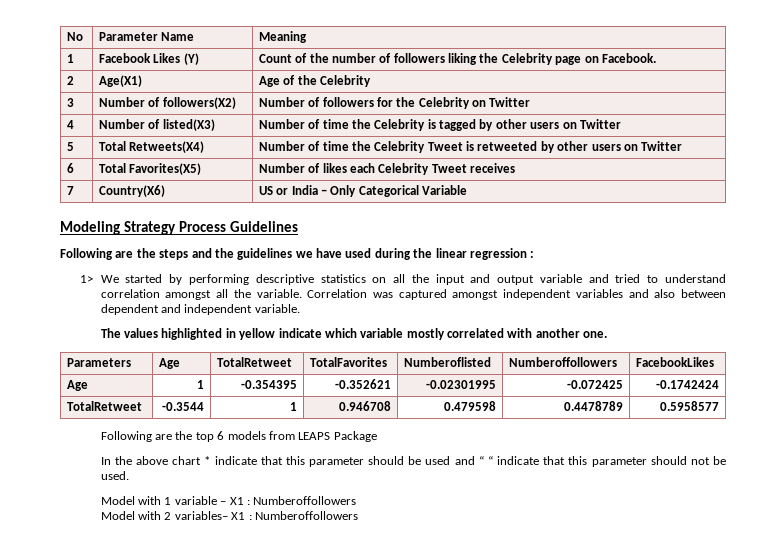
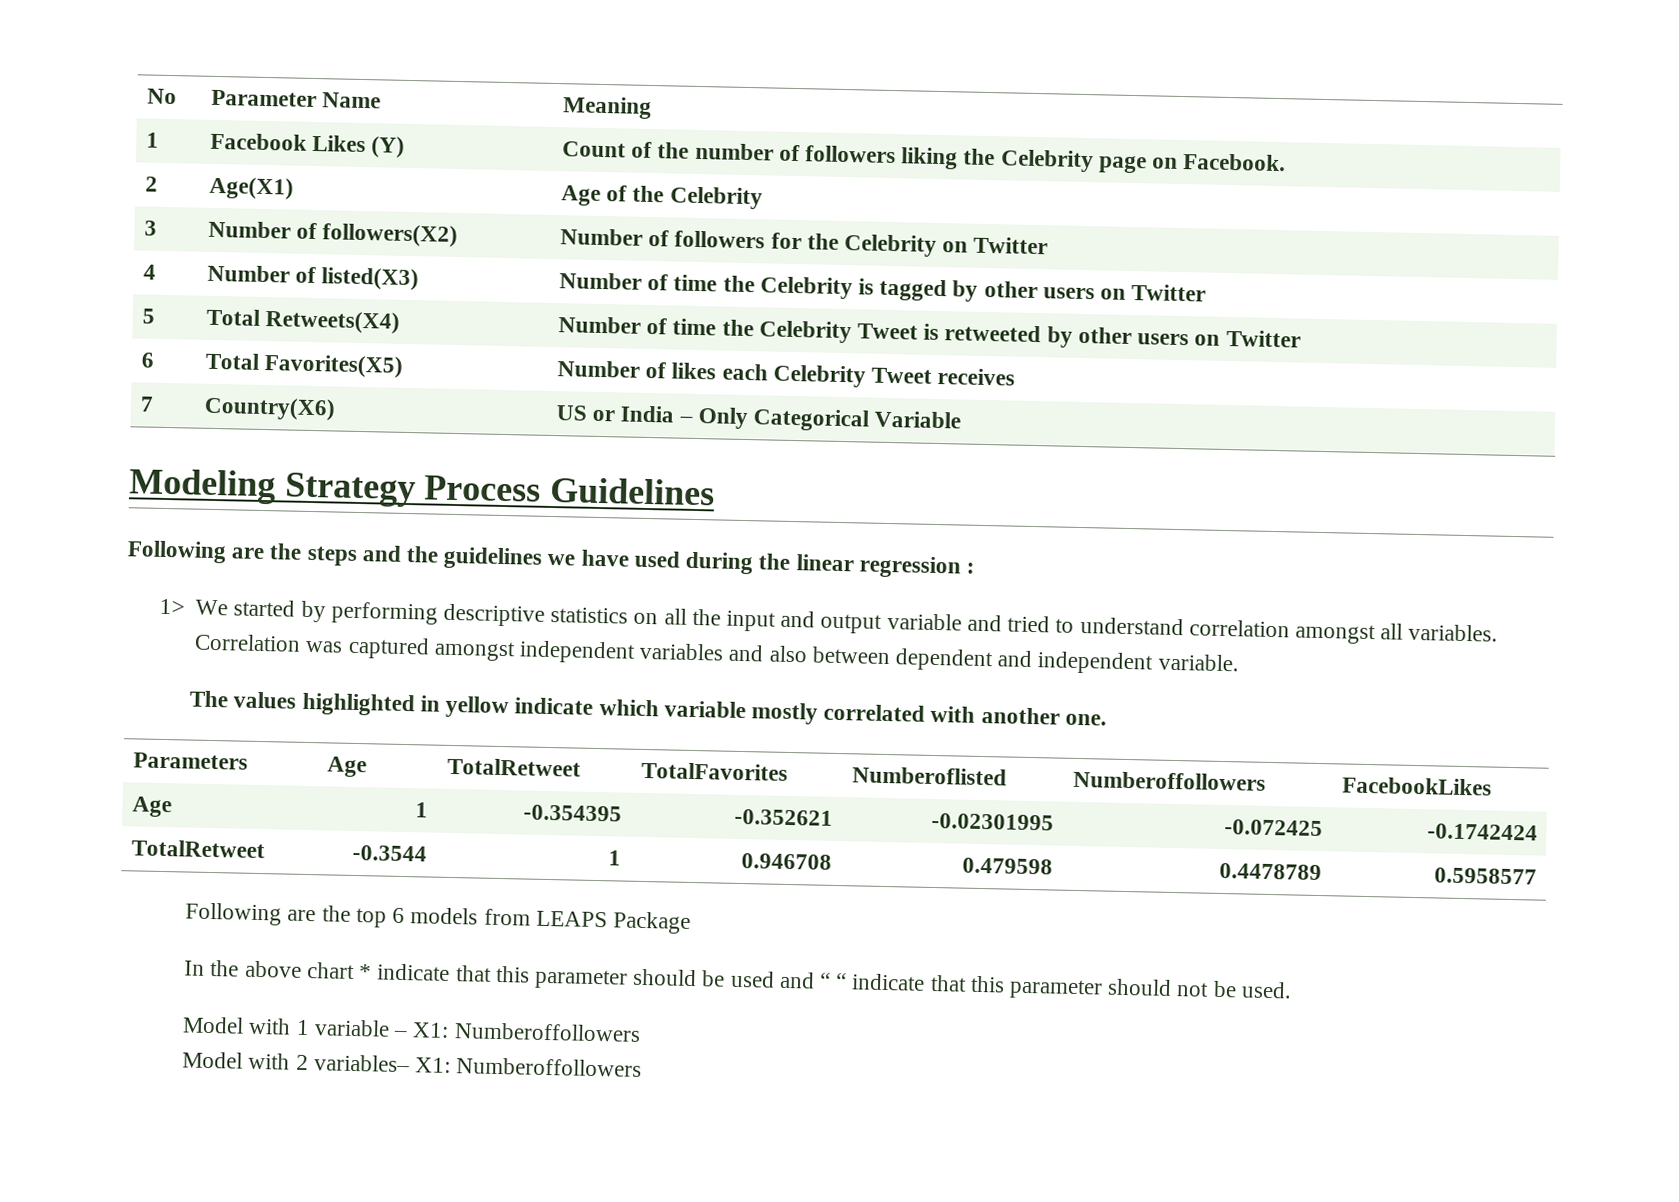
- 1> We started by performing descriptive statistics on all the input and output variable and tried to understand correlation amongst all the variable.
+ 1> We started by performing descriptive statistics on all the input and output variable and tried to understand correlation amongst all variables.
- Model with 1 variable – X1 : Numberoffollowers
+ Model with 1 variable – X1: Numberoffollowers
- Model with 2 variables– X1 : Numberoffollowers
+ Model with 2 variables– X1: Numberoffollowers

